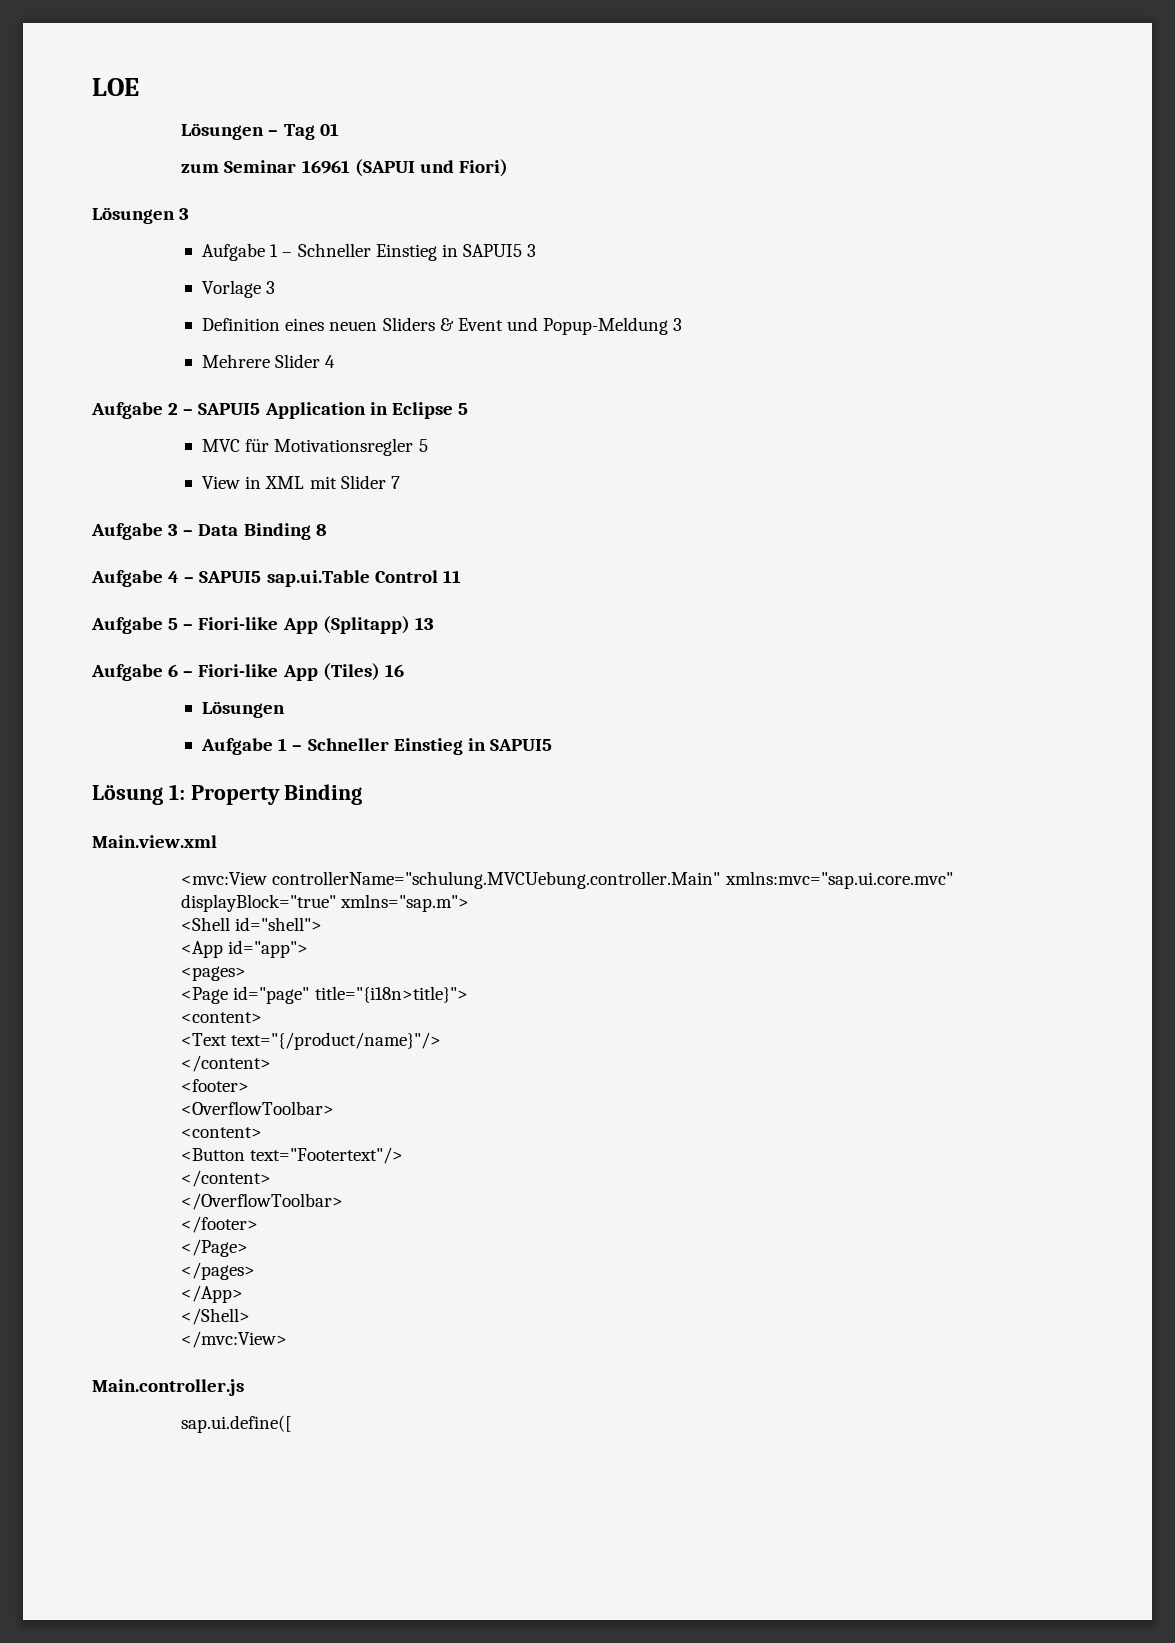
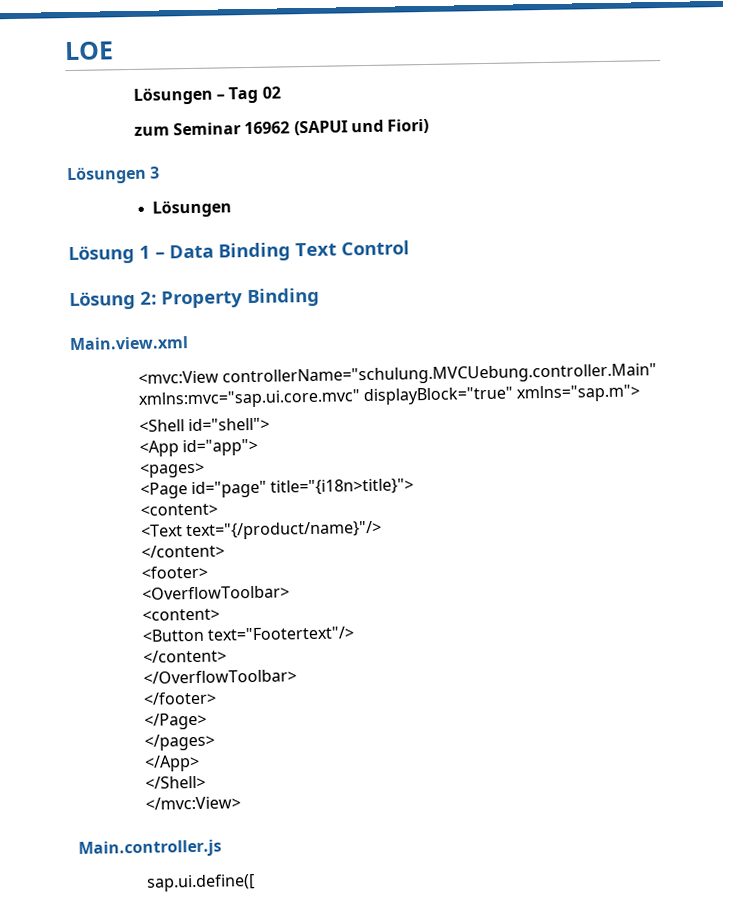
- Lösungen – Tag 01
+ Lösungen – Tag 02
- zum Seminar 16961 (SAPUI und Fiori)
+ zum Seminar 16962 (SAPUI und Fiori)
  Lösungen 3
- Aufgabe 1 – Schneller Einstieg in SAPUI5 3
- Vorlage 3
- Definition eines neuen Sliders & Event und Popup-Meldung 3
- Mehrere Slider 4
- Aufgabe 2 – SAPUI5 Application in Eclipse 5
- MVC für Motivationsregler 5
- View in XML mit Slider 7
- Aufgabe 3 – Data Binding 8
- Aufgabe 4 – SAPUI5 sap.ui.Table Control 11
- Aufgabe 5 – Fiori-like App (Splitapp) 13
- Aufgabe 6 – Fiori-like App (Tiles) 16
  Lösungen
- Aufgabe 1 – Schneller Einstieg in SAPUI5
- Lösung 1: Property Binding
+ Lösung 1 – Data Binding Text Control
+ Lösung 2: Property Binding

